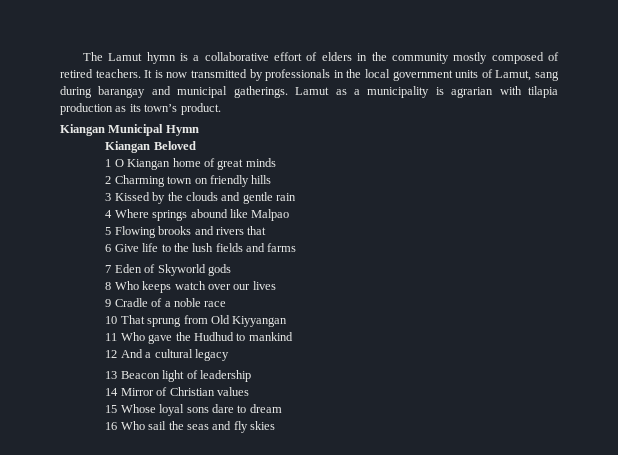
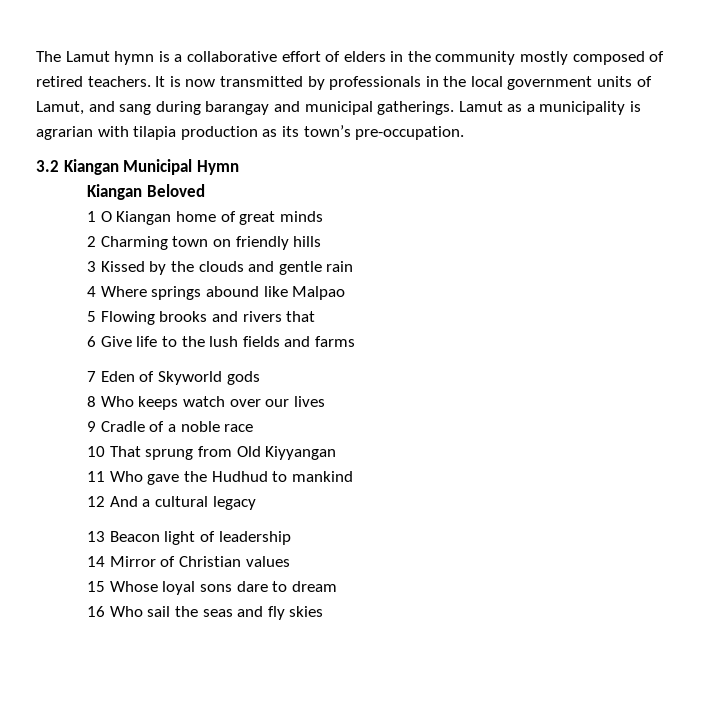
- It is now transmitted by professionals in the local government units of Lamut, sang during barangay and municipal gatherings.
+ It is now transmitted by professionals in the local government units of Lamut, and sang during barangay and municipal gatherings.
- Lamut as a municipality is agrarian with tilapia production as its town’s product.
- Kiangan Municipal Hymn
+ Lamut as a municipality is agrarian with tilapia production as its town’s pre-occupation.
+ 3.2 Kiangan Municipal Hymn

